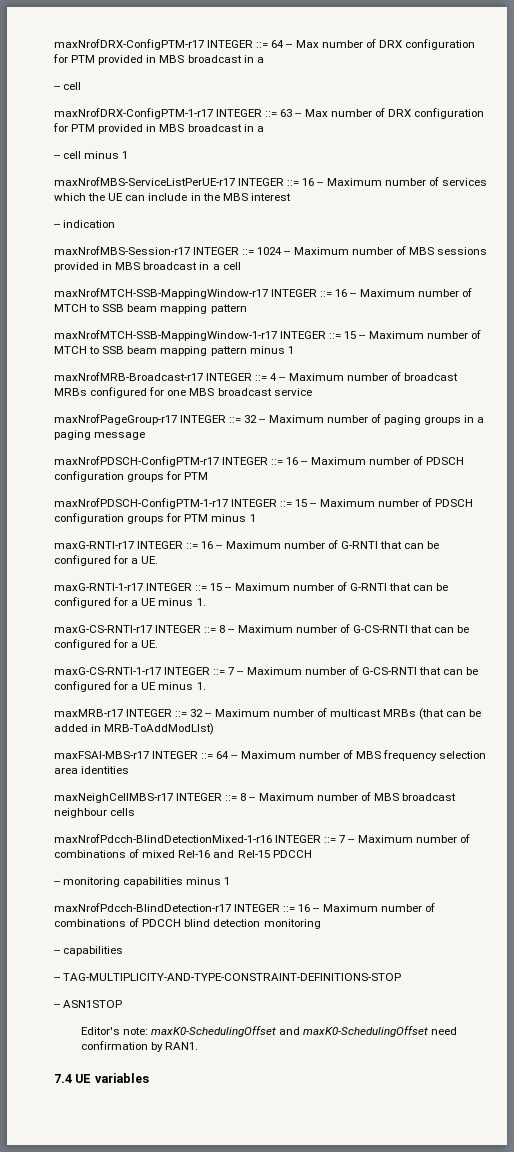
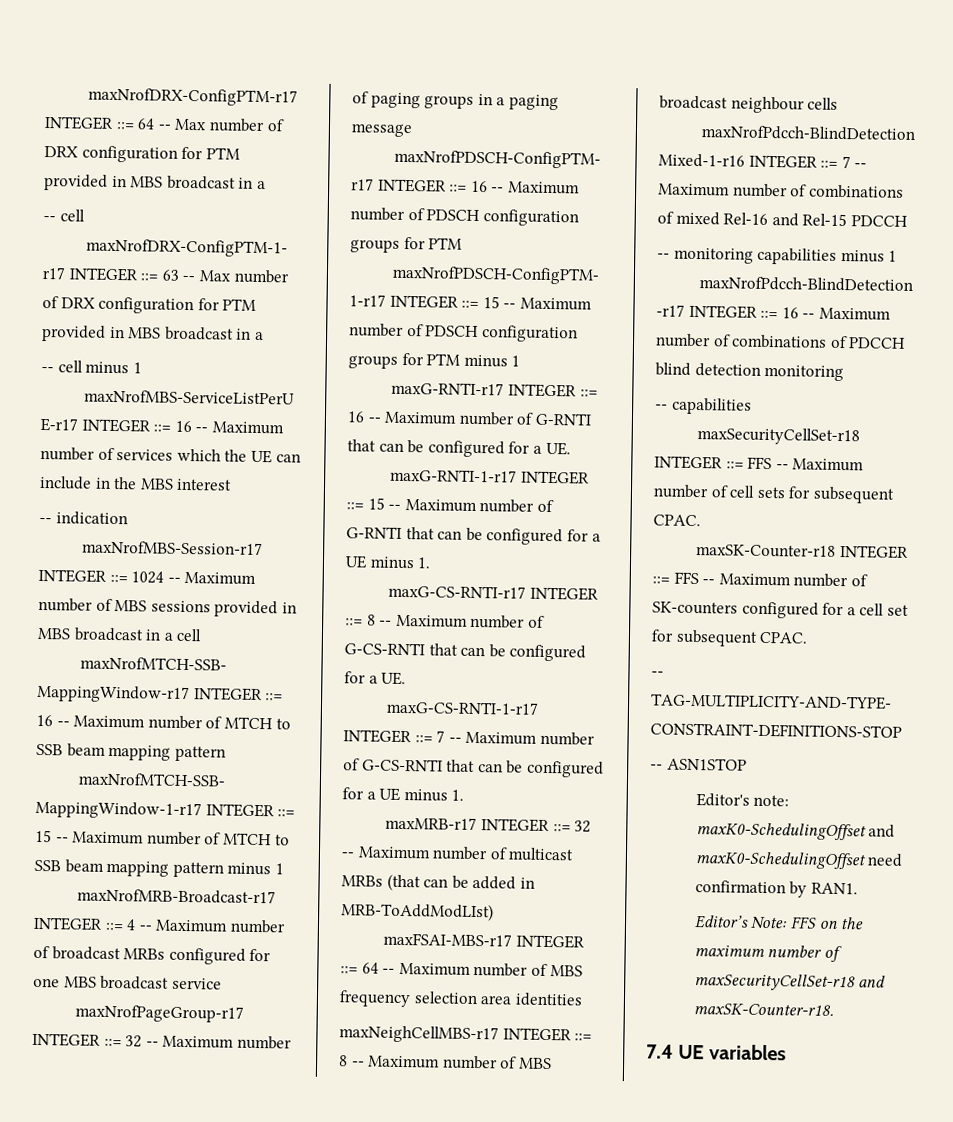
+ maxSecurityCellSet-r18 INTEGER ::= FFS -- Maximum number of cell sets for subsequent CPAC.
+ maxSK-Counter-r18 INTEGER ::= FFS -- Maximum number of SK-counters configured for a cell set for subsequent CPAC.
+ Editor’s Note: FFS on the maximum number of maxSecurityCellSet-r18 and maxSK-Counter-r18.

